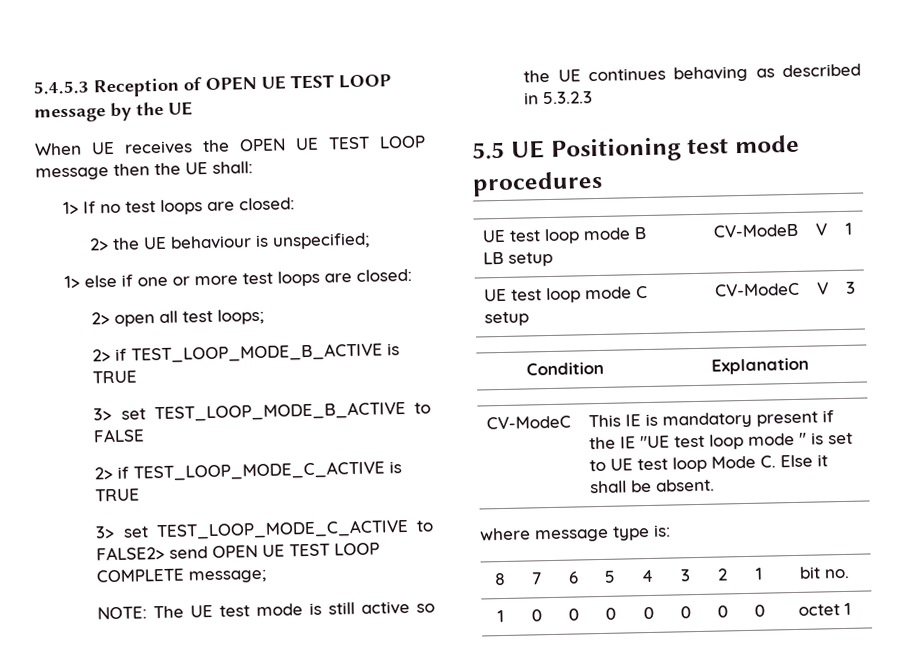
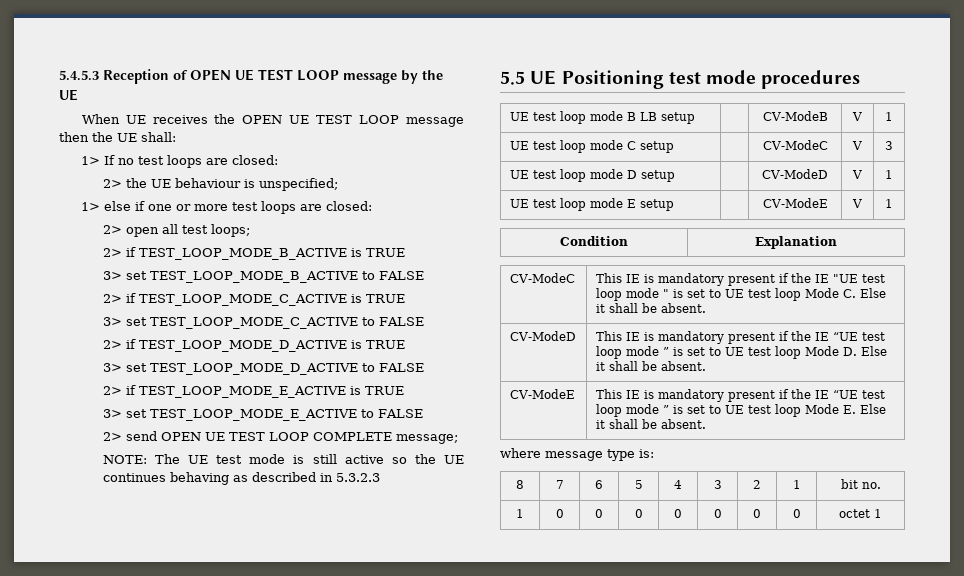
- 3> set TEST_LOOP_MODE_C_ACTIVE to FALSE2> send OPEN UE TEST LOOP COMPLETE message;
+ 3> set TEST_LOOP_MODE_C_ACTIVE to FALSE
+ 2> if TEST_LOOP_MODE_D_ACTIVE is TRUE
+ 3> set TEST_LOOP_MODE_D_ACTIVE to FALSE
+ 2> if TEST_LOOP_MODE_E_ACTIVE is TRUE
+ 3> set TEST_LOOP_MODE_E_ACTIVE to FALSE
+ 2> send OPEN UE TEST LOOP COMPLETE message;
+ UE test loop mode D setup | | CV-ModeD | V | 1
+ UE test loop mode E setup | | CV-ModeE | V | 1
+ CV-ModeD | This IE is mandatory present if the IE “UE test loop mode ” is set to UE test loop Mode D. Else it shall be absent.
+ CV-ModeE | This IE is mandatory present if the IE “UE test loop mode ” is set to UE test loop Mode E. Else it shall be absent.

